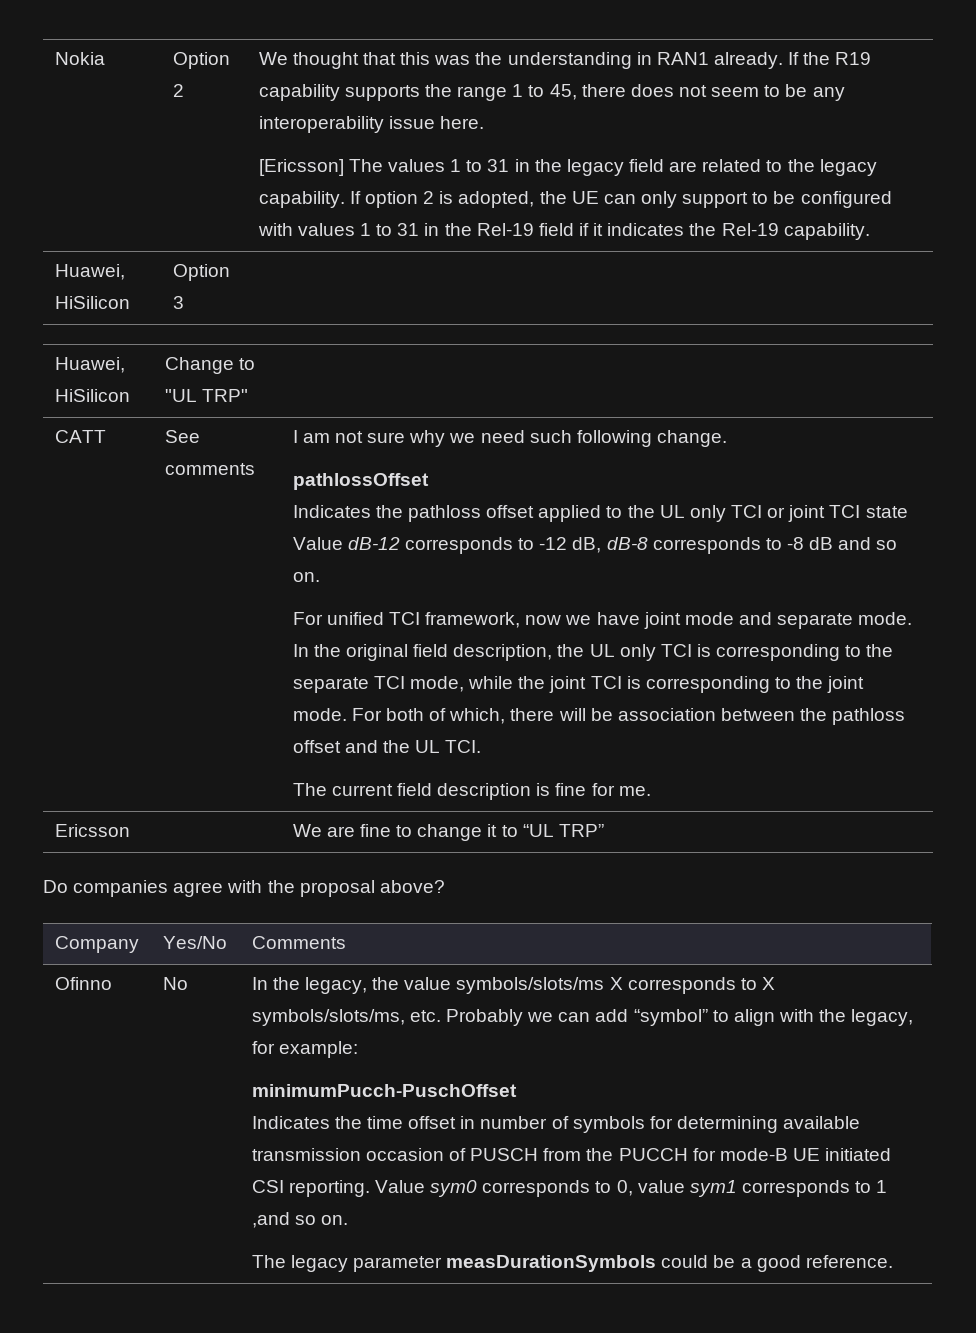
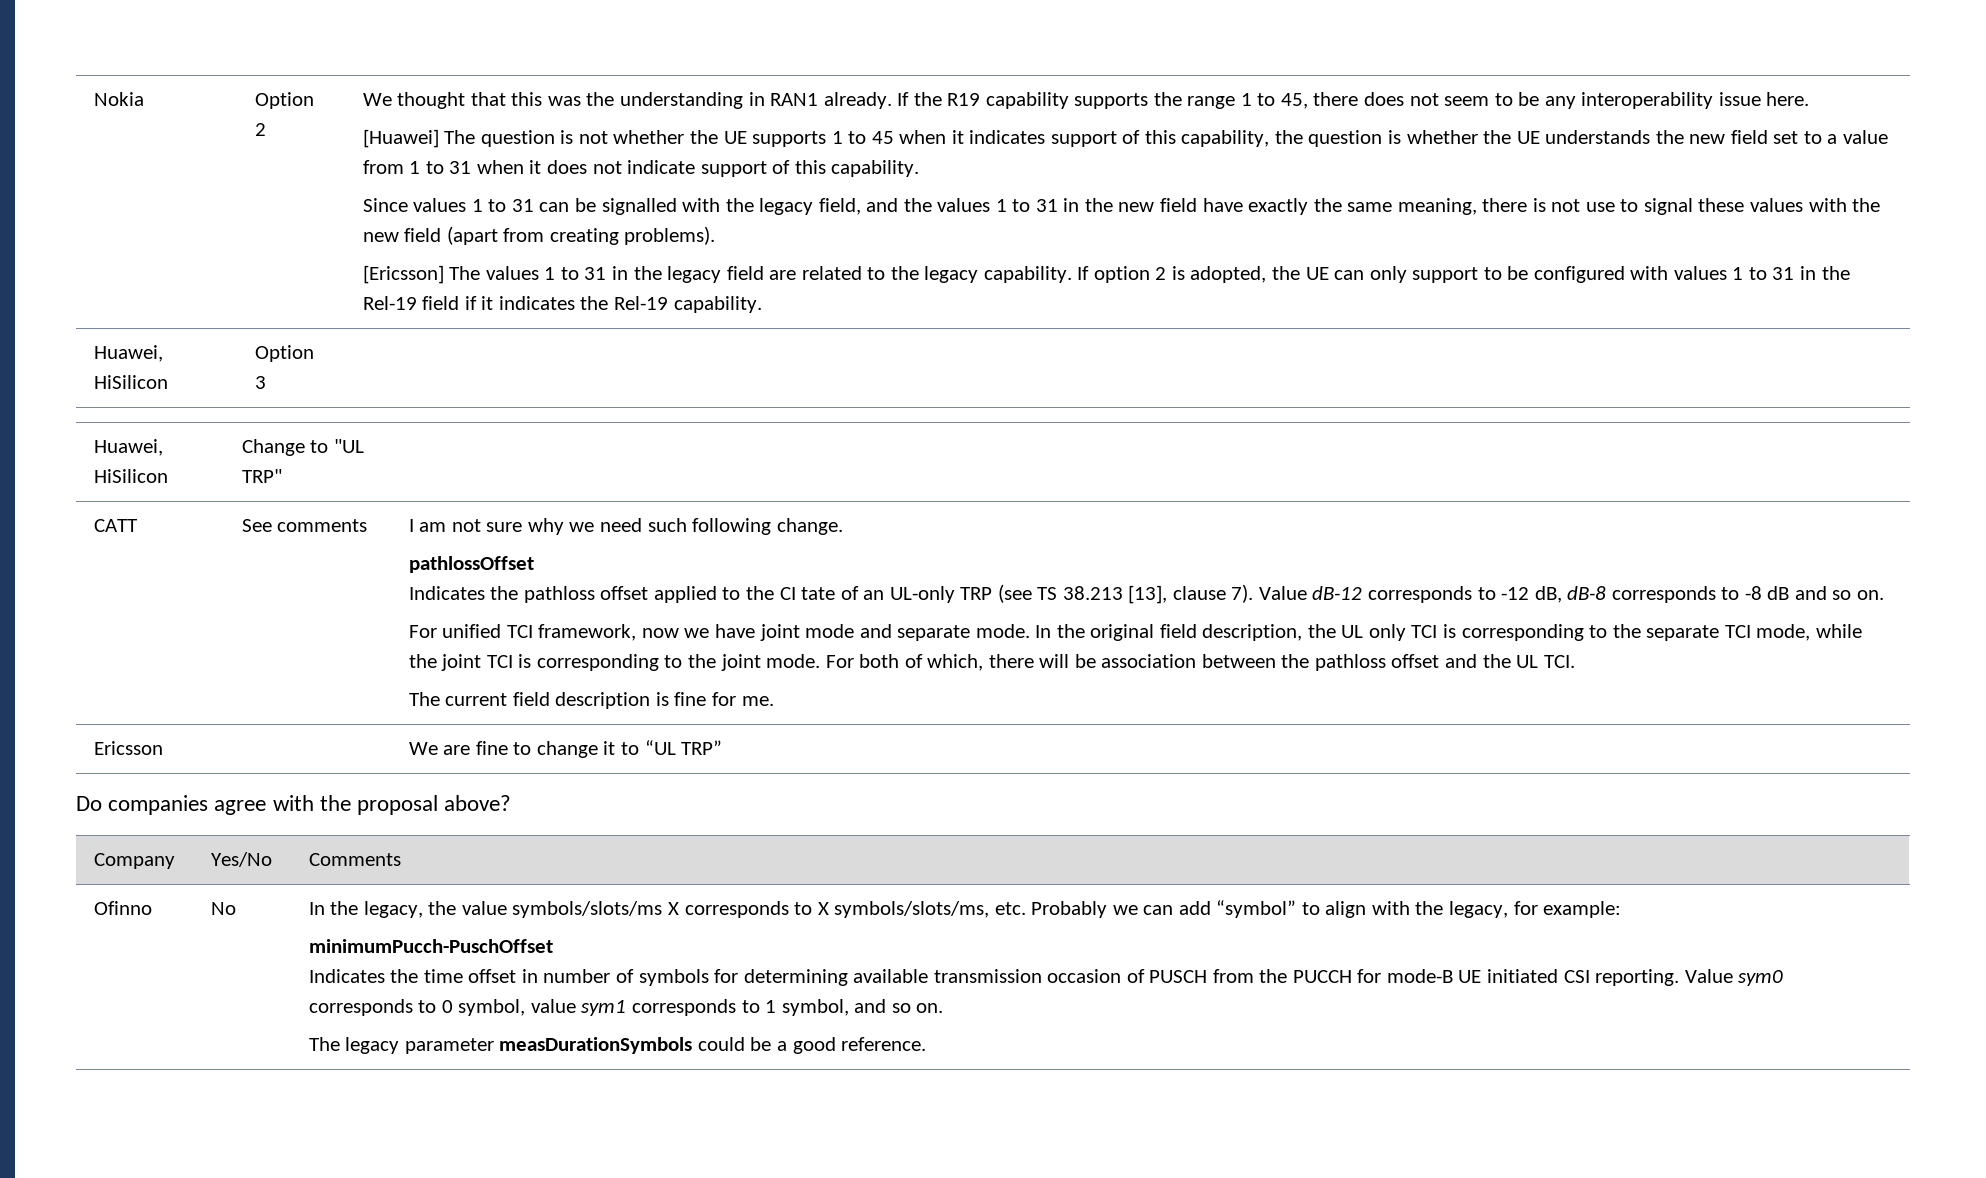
+ [Huawei] The question is not whether the UE supports 1 to 45 when it indicates support of this capability, the question is whether the UE understands the new field set to a value from 1 to 31 when it does not indicate support of this capability.
+ Since values 1 to 31 can be signalled with the legacy field, and the values 1 to 31 in the new field have exactly the same meaning, there is not use to signal these values with the new field (apart from creating problems).
- Indicates the pathloss offset applied to the UL only TCI or joint TCI state Value dB-12 corresponds to -12 dB, dB-8 corresponds to -8 dB and so on.
+ Indicates the pathloss offset applied to the CI tate of an UL-only TRP (see TS 38.213 [13], clause 7). Value dB-12 corresponds to -12 dB, dB-8 corresponds to -8 dB and so on.
- Value sym0 corresponds to 0, value sym1 corresponds to 1 ,and so on.
+ Value sym0 corresponds to 0 symbol, value sym1 corresponds to 1 symbol, and so on.

